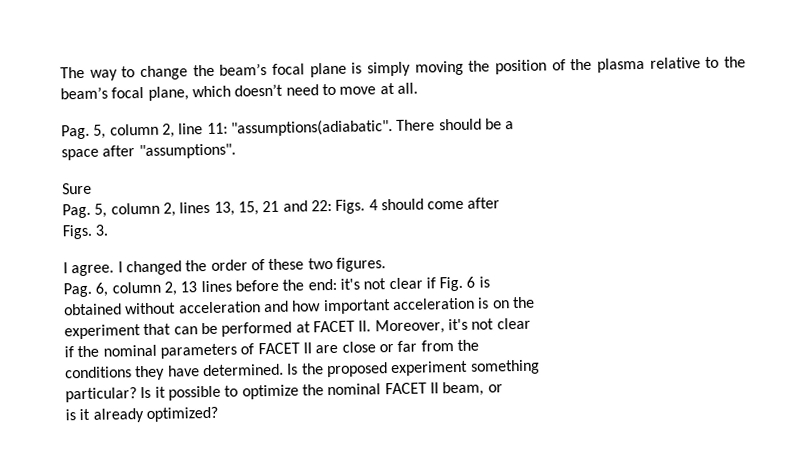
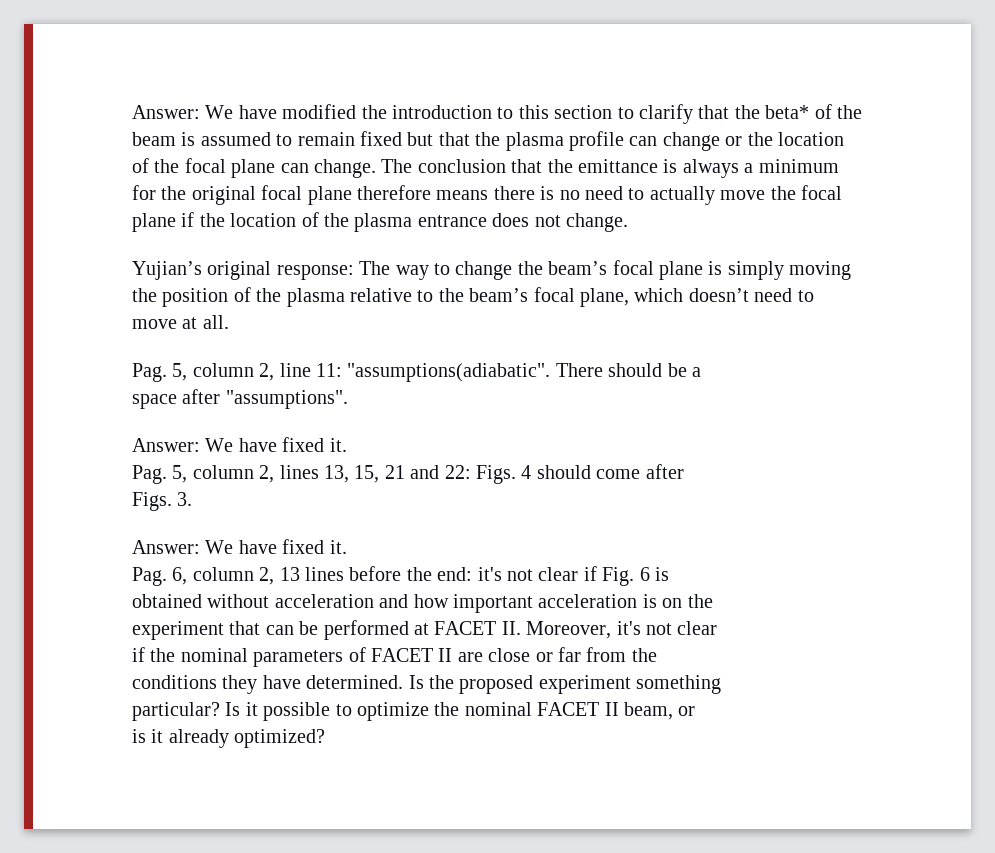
- The way to change the beam’s focal plane is simply moving the position of the plasma relative to the beam’s focal plane, which doesn’t need to move at all.
+ Answer: We have modified the introduction to this section to clarify that the beta* of the beam is assumed to remain fixed but that the plasma profile can change or the location of the focal plane can change. The conclusion that the emittance is always a minimum for the original focal plane therefore means there is no need to actually move the focal plane if the location of the plasma entrance does not change.
+ Yujian’s original response: The way to change the beam’s focal plane is simply moving the position of the plasma relative to the beam’s focal plane, which doesn’t need to move at all.
  space after "assumptions".
- Sure
+ Answer: We have fixed it.
  Figs. 3.
- I agree. I changed the order of these two figures.
+ Answer: We have fixed it.

